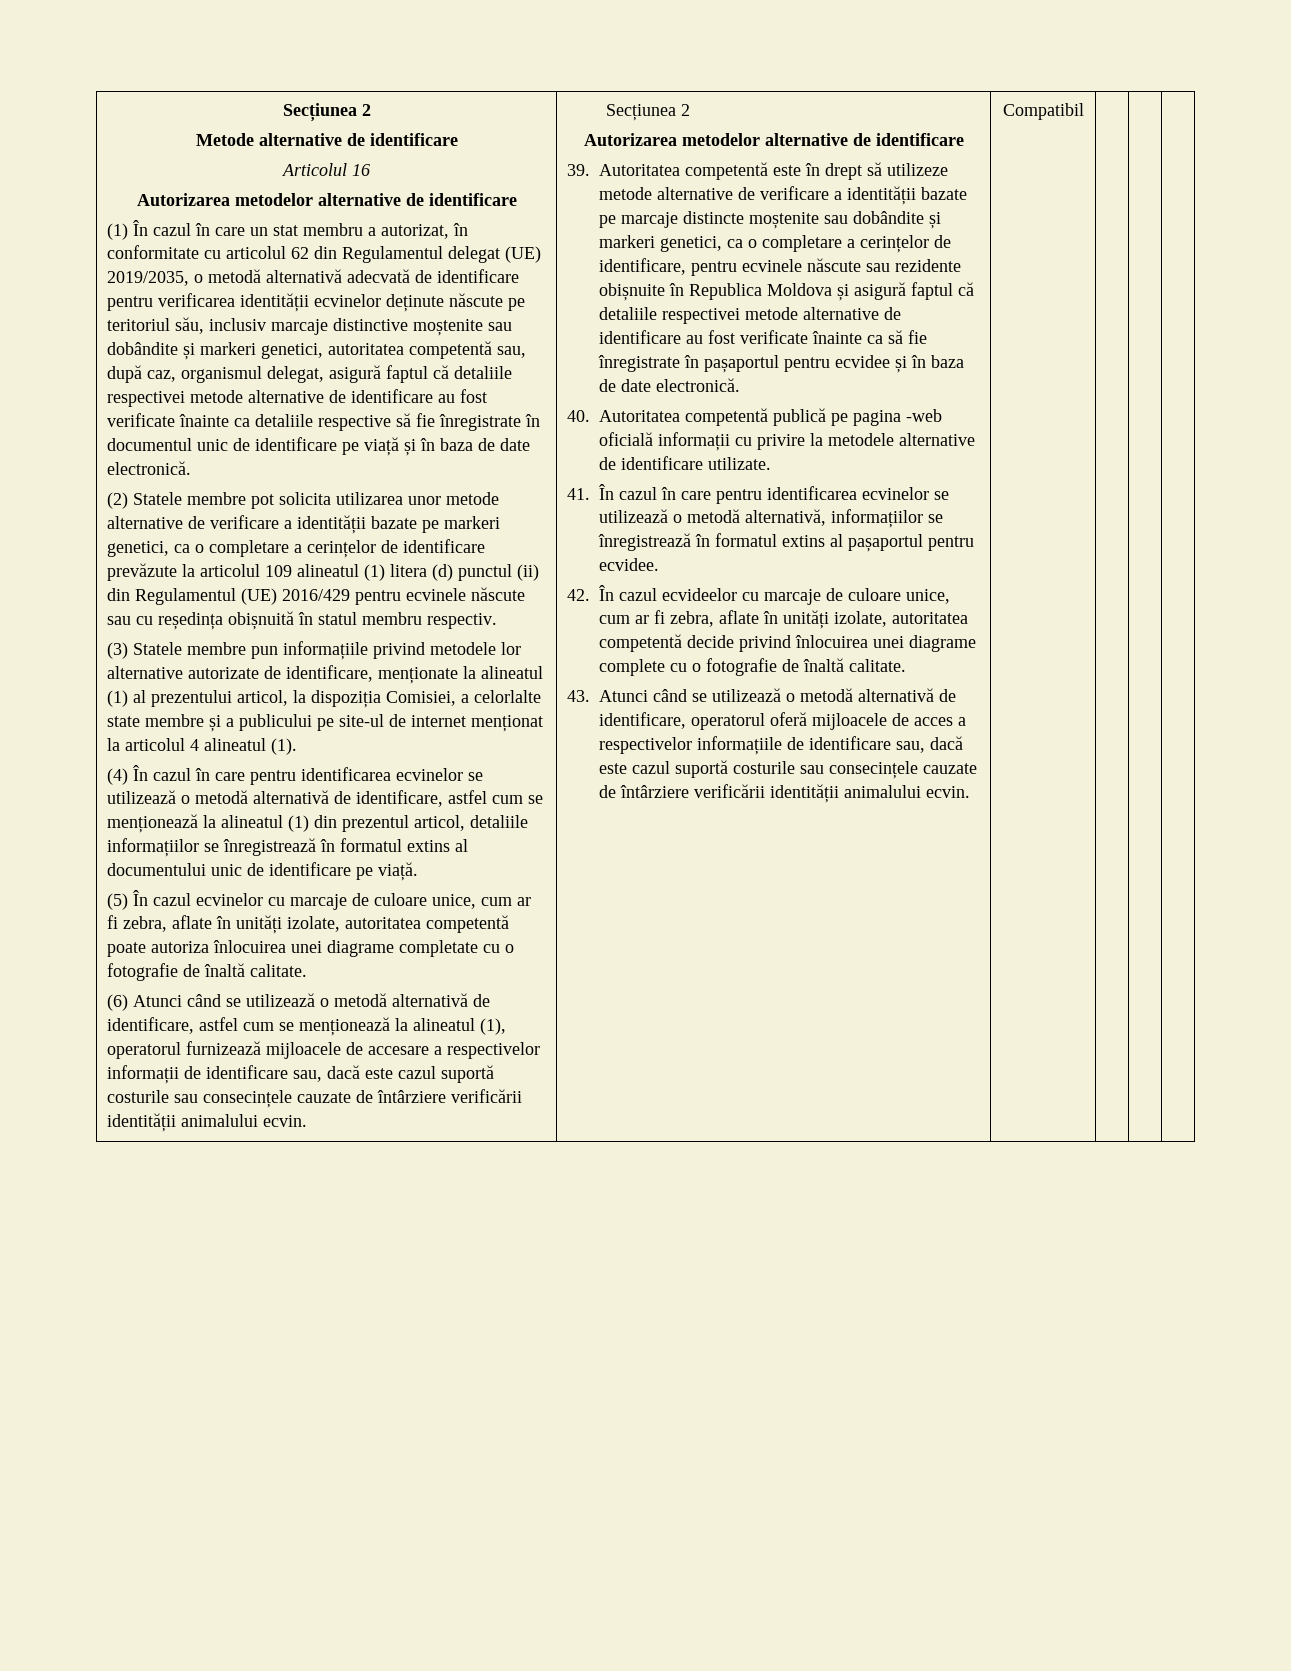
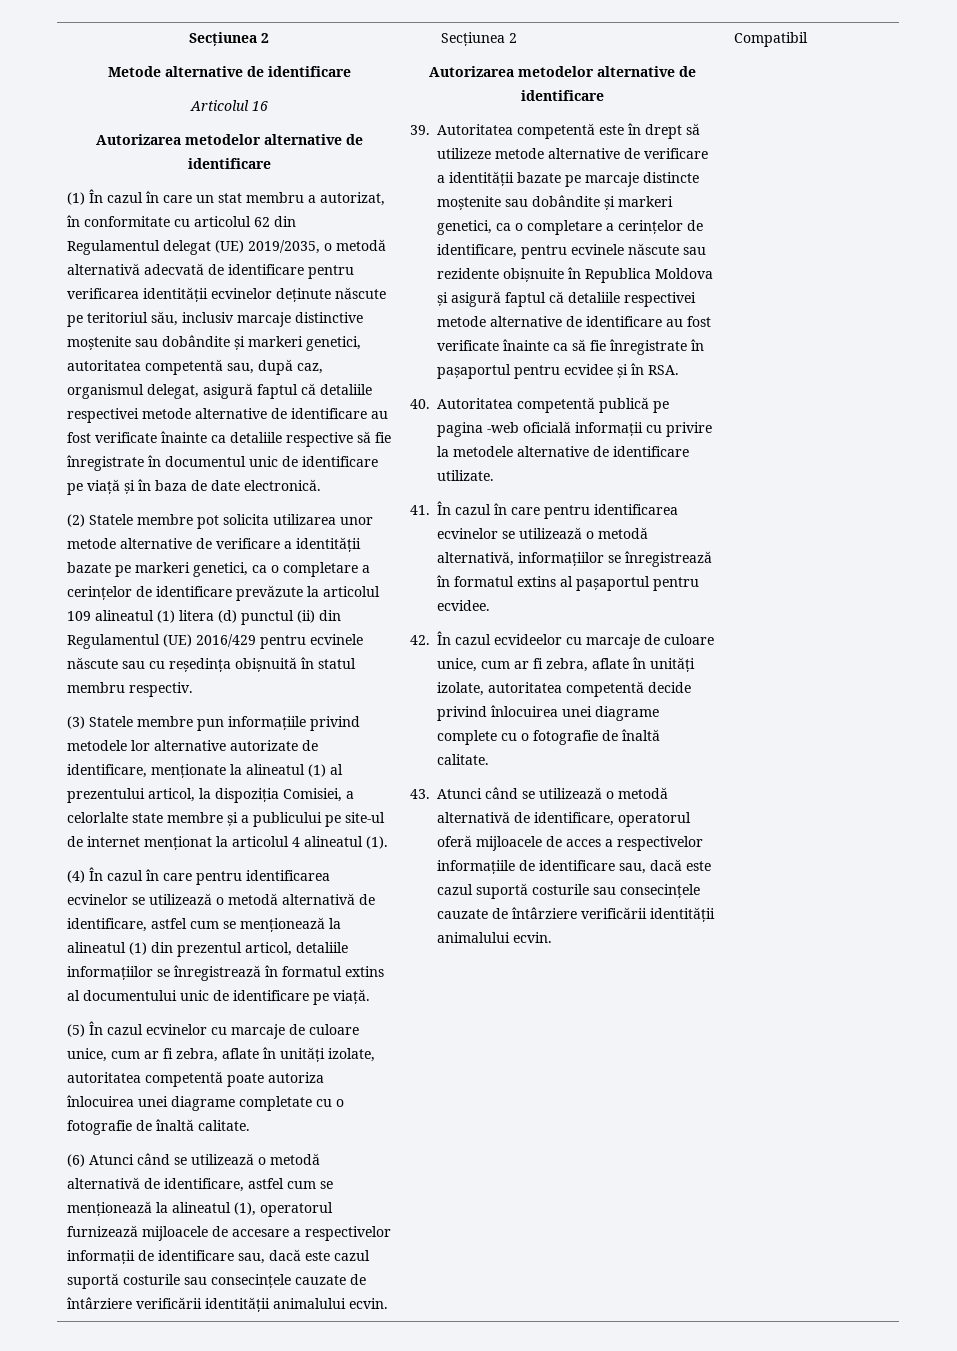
- 39. Autoritatea competentă este în drept să utilizeze metode alternative de verificare a identității bazate pe marcaje distincte moștenite sau dobândite și markeri genetici, ca o completare a cerințelor de identificare, pentru ecvinele născute sau rezidente obișnuite în Republica Moldova și asigură faptul că detaliile respectivei metode alternative de identificare au fost verificate înainte ca să fie înregistrate în pașaportul pentru ecvidee și în baza de date electronică.
+ 39. Autoritatea competentă este în drept să utilizeze metode alternative de verificare a identității bazate pe marcaje distincte moștenite sau dobândite și markeri genetici, ca o completare a cerințelor de identificare, pentru ecvinele născute sau rezidente obișnuite în Republica Moldova și asigură faptul că detaliile respectivei metode alternative de identificare au fost verificate înainte ca să fie înregistrate în pașaportul pentru ecvidee și în RSA.

